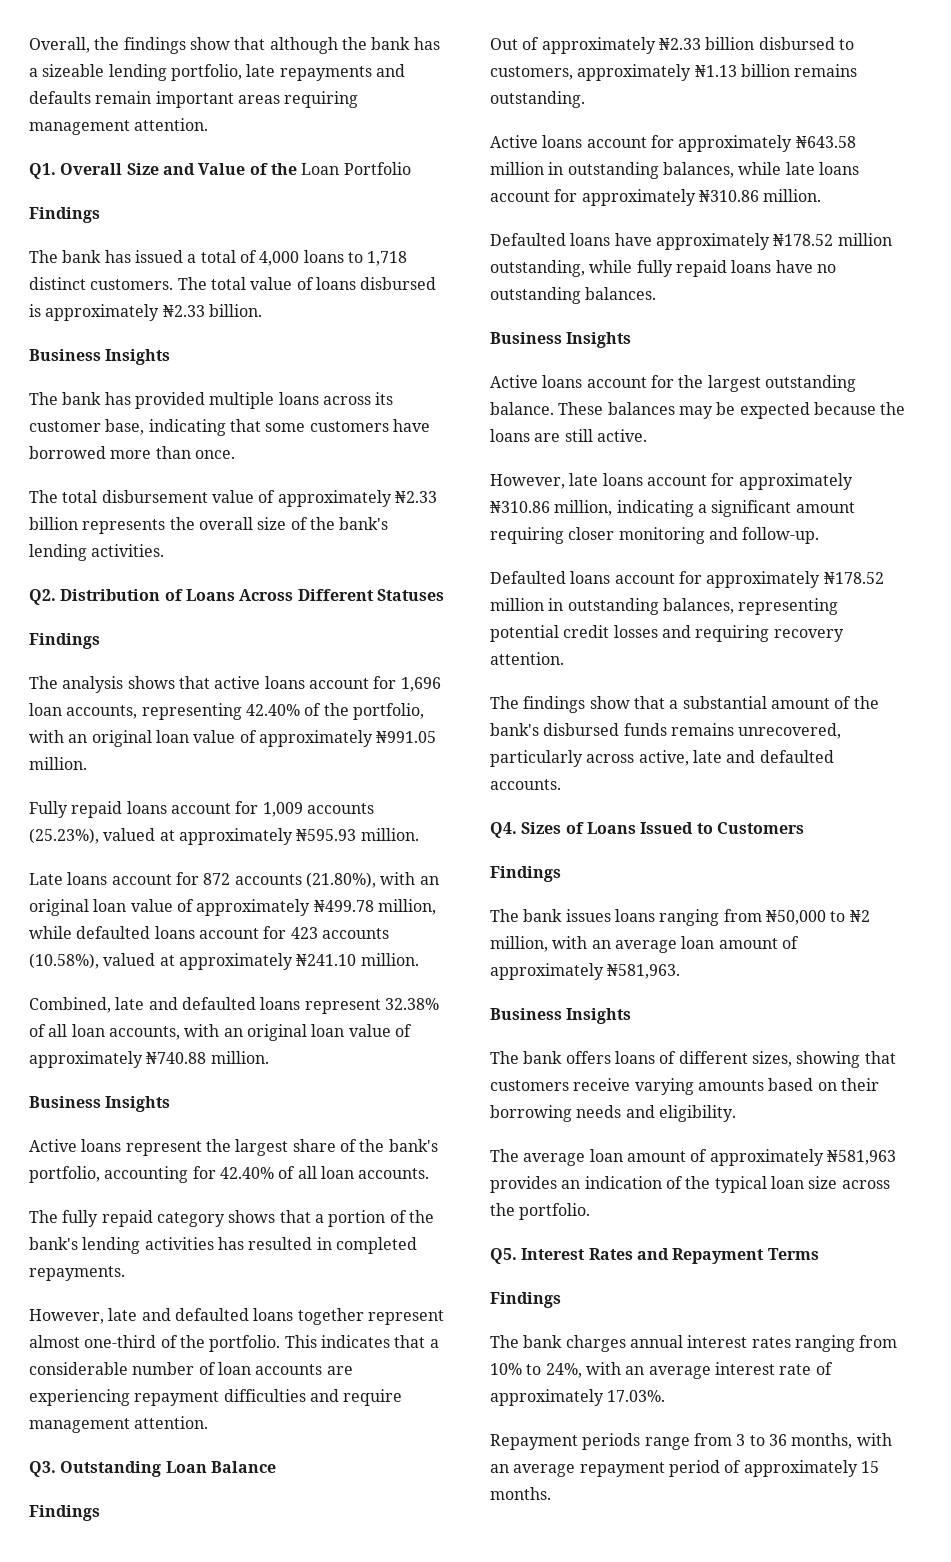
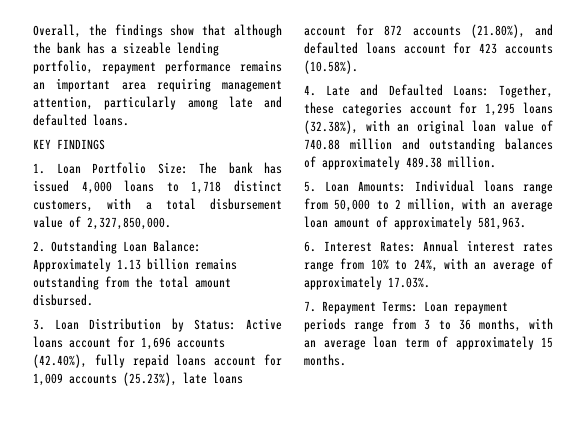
- Overall, the findings show that although the bank has a sizeable lending portfolio, late repayments and defaults remain important areas requiring management attention.
- Q1. Overall Size and Value of the Loan Portfolio
- Findings
- The bank has issued a total of 4,000 loans to 1,718 distinct customers. The total value of loans disbursed is approximately ₦2.33 billion.
- Business Insights
- The bank has provided multiple loans across its customer base, indicating that some customers have borrowed more than once.
- The total disbursement value of approximately ₦2.33 billion represents the overall size of the bank's lending activities.
- Q2. Distribution of Loans Across Different Statuses
- Findings
- The analysis shows that active loans account for 1,696 loan accounts, representing 42.40% of the portfolio, with an original loan value of approximately ₦991.05 million.
- Fully repaid loans account for 1,009 accounts (25.23%), valued at approximately ₦595.93 million.
- Late loans account for 872 accounts (21.80%), with an original loan value of approximately ₦499.78 million, while defaulted loans account for 423 accounts (10.58%), valued at approximately ₦241.10 million.
- Combined, late and defaulted loans represent 32.38% of all loan accounts, with an original loan value of approximately ₦740.88 million.
- Business Insights
- Active loans represent the largest share of the bank's portfolio, accounting for 42.40% of all loan accounts.
- The fully repaid category shows that a portion of the bank's lending activities has resulted in completed repayments.
- However, late and defaulted loans together represent almost one-third of the portfolio. This indicates that a considerable number of loan accounts are experiencing repayment difficulties and require management attention.
- Q3. Outstanding Loan Balance
- Findings
- Out of approximately ₦2.33 billion disbursed to customers, approximately ₦1.13 billion remains outstanding.
- Active loans account for approximately ₦643.58 million in outstanding balances, while late loans account for approximately ₦310.86 million.
- Defaulted loans have approximately ₦178.52 million outstanding, while fully repaid loans have no outstanding balances.
- Business Insights
- Active loans account for the largest outstanding balance. These balances may be expected because the loans are still active.
- However, late loans account for approximately ₦310.86 million, indicating a significant amount requiring closer monitoring and follow-up.
- Defaulted loans account for approximately ₦178.52 million in outstanding balances, representing potential credit losses and requiring recovery attention.
- The findings show that a substantial amount of the bank's disbursed funds remains unrecovered, particularly across active, late and defaulted accounts.
- Q4. Sizes of Loans Issued to Customers
- Findings
- The bank issues loans ranging from ₦50,000 to ₦2 million, with an average loan amount of approximately ₦581,963.
- Business Insights
- The bank offers loans of different sizes, showing that customers receive varying amounts based on their borrowing needs and eligibility.
- The average loan amount of approximately ₦581,963 provides an indication of the typical loan size across the portfolio.
- Q5. Interest Rates and Repayment Terms
- Findings
- The bank charges annual interest rates ranging from 10% to 24%, with an average interest rate of approximately 17.03%.
+ Overall, the findings show that although the bank has a sizeable lending portfolio, repayment performance remains an important area requiring management attention, particularly among late and defaulted loans.
+ KEY FINDINGS
+ 1. Loan Portfolio Size: The bank has issued 4,000 loans to 1,718 distinct customers, with a total disbursement value of 2,327,850,000.
+ 2. Outstanding Loan Balance: Approximately 1.13 billion remains outstanding from the total amount disbursed.
+ 3. Loan Distribution by Status: Active loans account for 1,696 accounts (42.40%), fully repaid loans account for 1,009 accounts (25.23%), late loans account for 872 accounts (21.80%), and defaulted loans account for 423 accounts (10.58%).
+ 4. Late and Defaulted Loans: Together, these categories account for 1,295 loans (32.38%), with an original loan value of 740.88 million and outstanding balances of approximately 489.38 million.
+ 5. Loan Amounts: Individual loans range from 50,000 to 2 million, with an average loan amount of approximately 581,963.
+ 6. Interest Rates: Annual interest rates range from 10% to 24%, with an average of approximately 17.03%.
- Repayment periods range from 3 to 36 months, with an average repayment period of approximately 15 months.
+ 7. Repayment Terms: Loan repayment periods range from 3 to 36 months, with an average loan term of approximately 15 months.

